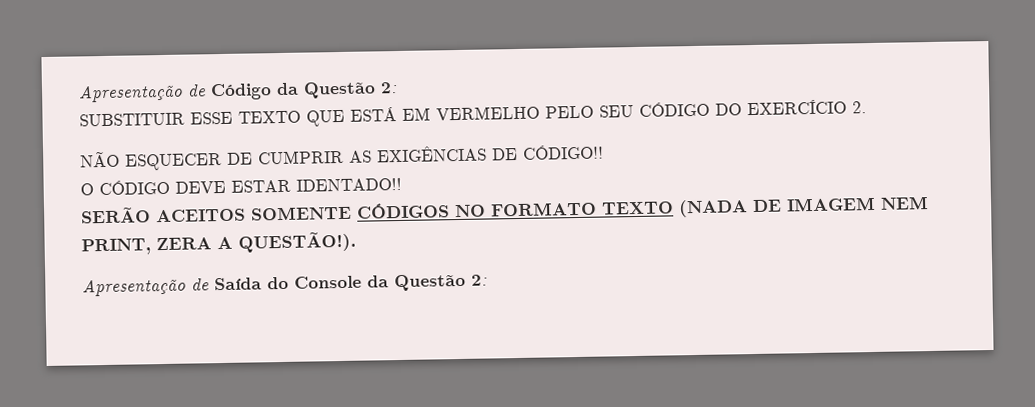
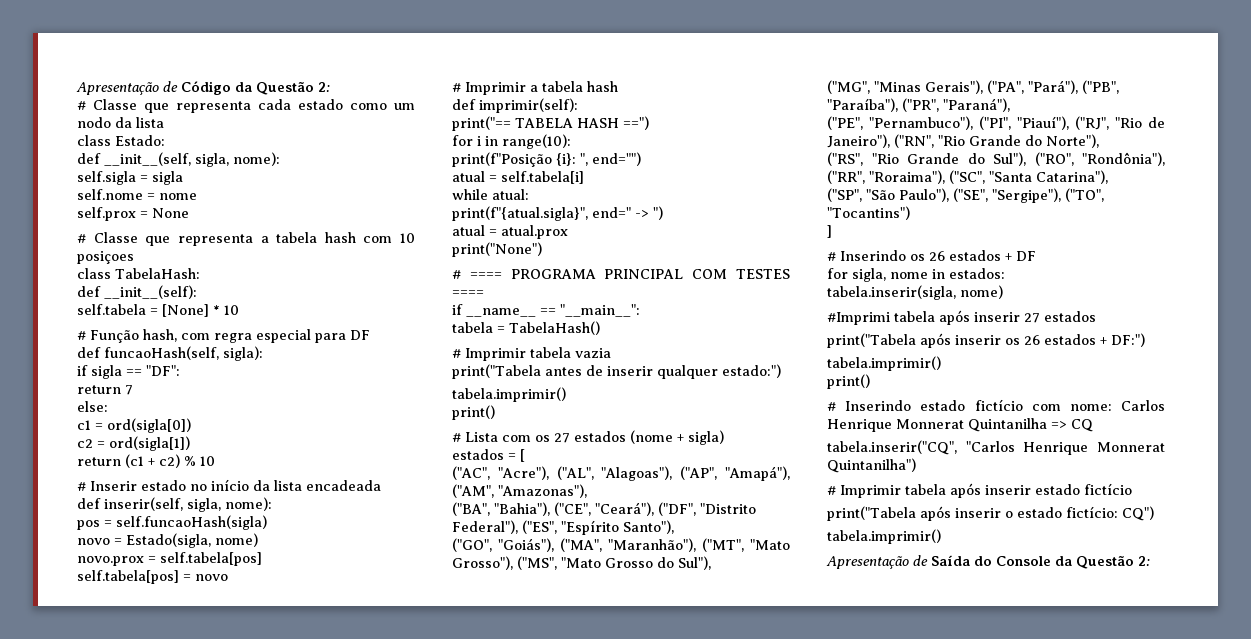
- SUBSTITUIR ESSE TEXTO QUE ESTÁ EM VERMELHO PELO SEU CÓDIGO DO EXERCÍCIO 2.
- NÃO ESQUECER DE CUMPRIR AS EXIGÊNCIAS DE CÓDIGO!!
- O CÓDIGO DEVE ESTAR IDENTADO!!
- SERÃO ACEITOS SOMENTE CÓDIGOS NO FORMATO TEXTO (NADA DE IMAGEM NEM PRINT, ZERA A QUESTÃO!).
+ # Classe que representa cada estado como um nodo da lista
+ class Estado:
+ def __init__(self, sigla, nome):
+ self.sigla = sigla
+ self.nome = nome
+ self.prox = None
+ # Classe que representa a tabela hash com 10 posiçoes
+ class TabelaHash:
+ def __init__(self):
+ self.tabela = [None] * 10
+ # Função hash, com regra especial para DF
+ def funcaoHash(self, sigla):
+ if sigla == "DF":
+ return 7
+ else:
+ c1 = ord(sigla[0])
+ c2 = ord(sigla[1])
+ return (c1 + c2) % 10
+ # Inserir estado no início da lista encadeada
+ def inserir(self, sigla, nome):
+ pos = self.funcaoHash(sigla)
+ novo = Estado(sigla, nome)
+ novo.prox = self.tabela[pos]
+ self.tabela[pos] = novo
+ # Imprimir a tabela hash
+ def imprimir(self):
+ print("== TABELA HASH ==")
+ for i in range(10):
+ print(f"Posição {i}: ", end="")
+ atual = self.tabela[i]
+ while atual:
+ print(f"{atual.sigla}", end=" -> ")
+ atual = atual.prox
+ print("None")
+ # ==== PROGRAMA PRINCIPAL COM TESTES ====
+ if __name__ == "__main__":
+ tabela = TabelaHash()
+ # Imprimir tabela vazia
+ print("Tabela antes de inserir qualquer estado:")
+ tabela.imprimir()
+ print()
+ # Lista com os 27 estados (nome + sigla)
+ estados = [
+ ("AC", "Acre"), ("AL", "Alagoas"), ("AP", "Amapá"), ("AM", "Amazonas"),
+ ("BA", "Bahia"), ("CE", "Ceará"), ("DF", "Distrito Federal"), ("ES", "Espírito Santo"),
+ ("GO", "Goiás"), ("MA", "Maranhão"), ("MT", "Mato Grosso"), ("MS", "Mato Grosso do Sul"),
+ ("MG", "Minas Gerais"), ("PA", "Pará"), ("PB", "Paraíba"), ("PR", "Paraná"),
+ ("PE", "Pernambuco"), ("PI", "Piauí"), ("RJ", "Rio de Janeiro"), ("RN", "Rio Grande do Norte"),
+ ("RS", "Rio Grande do Sul"), ("RO", "Rondônia"), ("RR", "Roraima"), ("SC", "Santa Catarina"),
+ ("SP", "São Paulo"), ("SE", "Sergipe"), ("TO", "Tocantins")
+ ]
+ # Inserindo os 26 estados + DF
+ for sigla, nome in estados:
+ tabela.inserir(sigla, nome)
+ #Imprimi tabela após inserir 27 estados
+ print("Tabela após inserir os 26 estados + DF:")
+ tabela.imprimir()
+ print()
+ # Inserindo estado fictício com nome: Carlos Henrique Monnerat Quintanilha => CQ
+ tabela.inserir("CQ", "Carlos Henrique Monnerat Quintanilha")
+ # Imprimir tabela após inserir estado fictício
+ print("Tabela após inserir o estado fictício: CQ")
+ tabela.imprimir()

